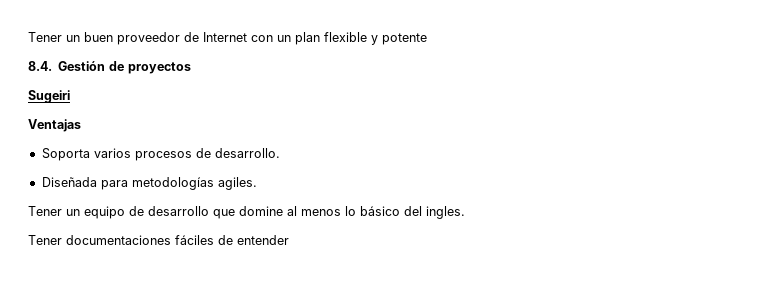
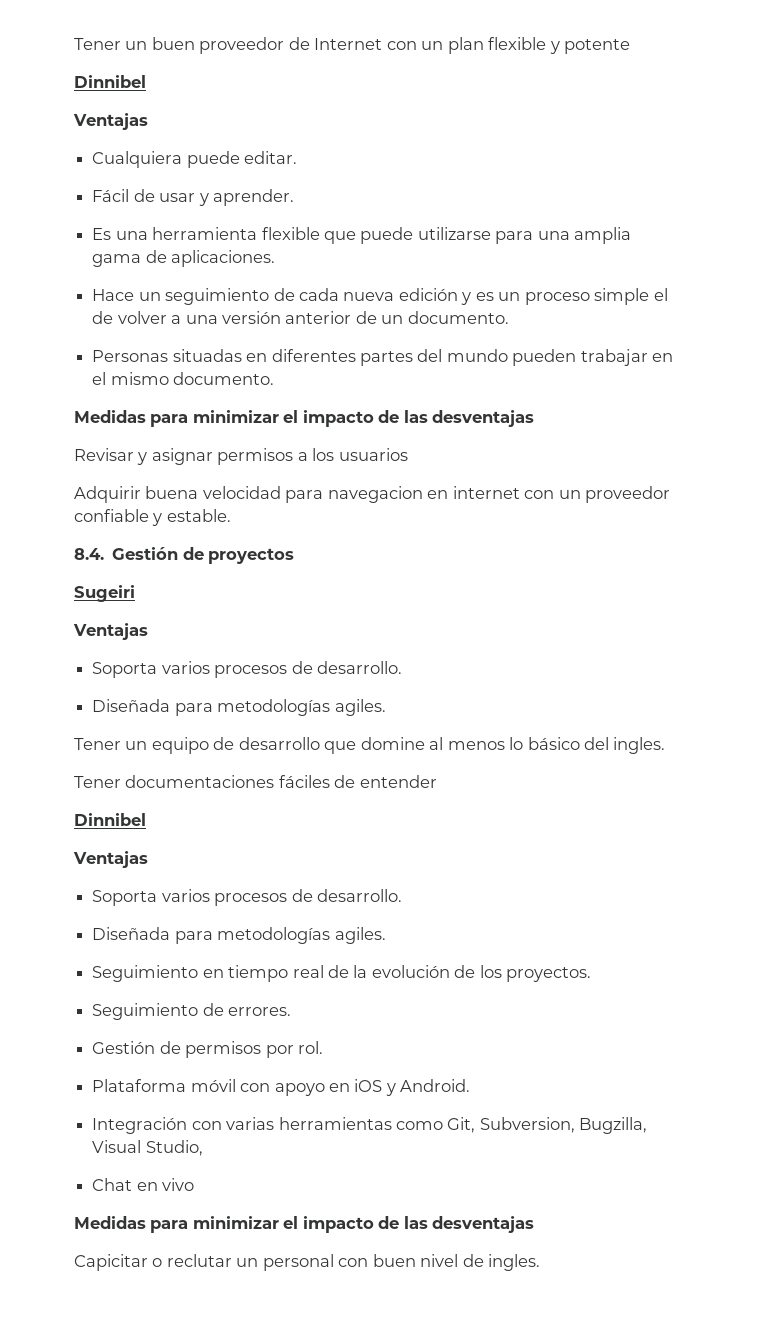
  Tener un buen proveedor de Internet con un plan flexible y potente
+ Dinnibel
+ Ventajas
+ Cualquiera puede editar.
+ Fácil de usar y aprender.
+ Es una herramienta flexible que puede utilizarse para una amplia gama de aplicaciones.
+ Hace un seguimiento de cada nueva edición y es un proceso simple el de volver a una versión anterior de un documento.
+ Personas situadas en diferentes partes del mundo pueden trabajar en el mismo documento.
+ Medidas para minimizar el impacto de las desventajas
+ Revisar y asignar permisos a los usuarios
+ Adquirir buena velocidad para navegacion en internet con un proveedor confiable y estable.
  Tener documentaciones fáciles de entender
+ Dinnibel
+ Ventajas
+ Soporta varios procesos de desarrollo.
+ Diseñada para metodologías agiles.
+ Seguimiento en tiempo real de la evolución de los proyectos.
+ Seguimiento de errores.
+ Gestión de permisos por rol.
+ Plataforma móvil con apoyo en iOS y Android.
+ Integración con varias herramientas como Git, Subversion, Bugzilla, Visual Studio,
+ Chat en vivo
+ Medidas para minimizar el impacto de las desventajas
+ Capicitar o reclutar un personal con buen nivel de ingles.

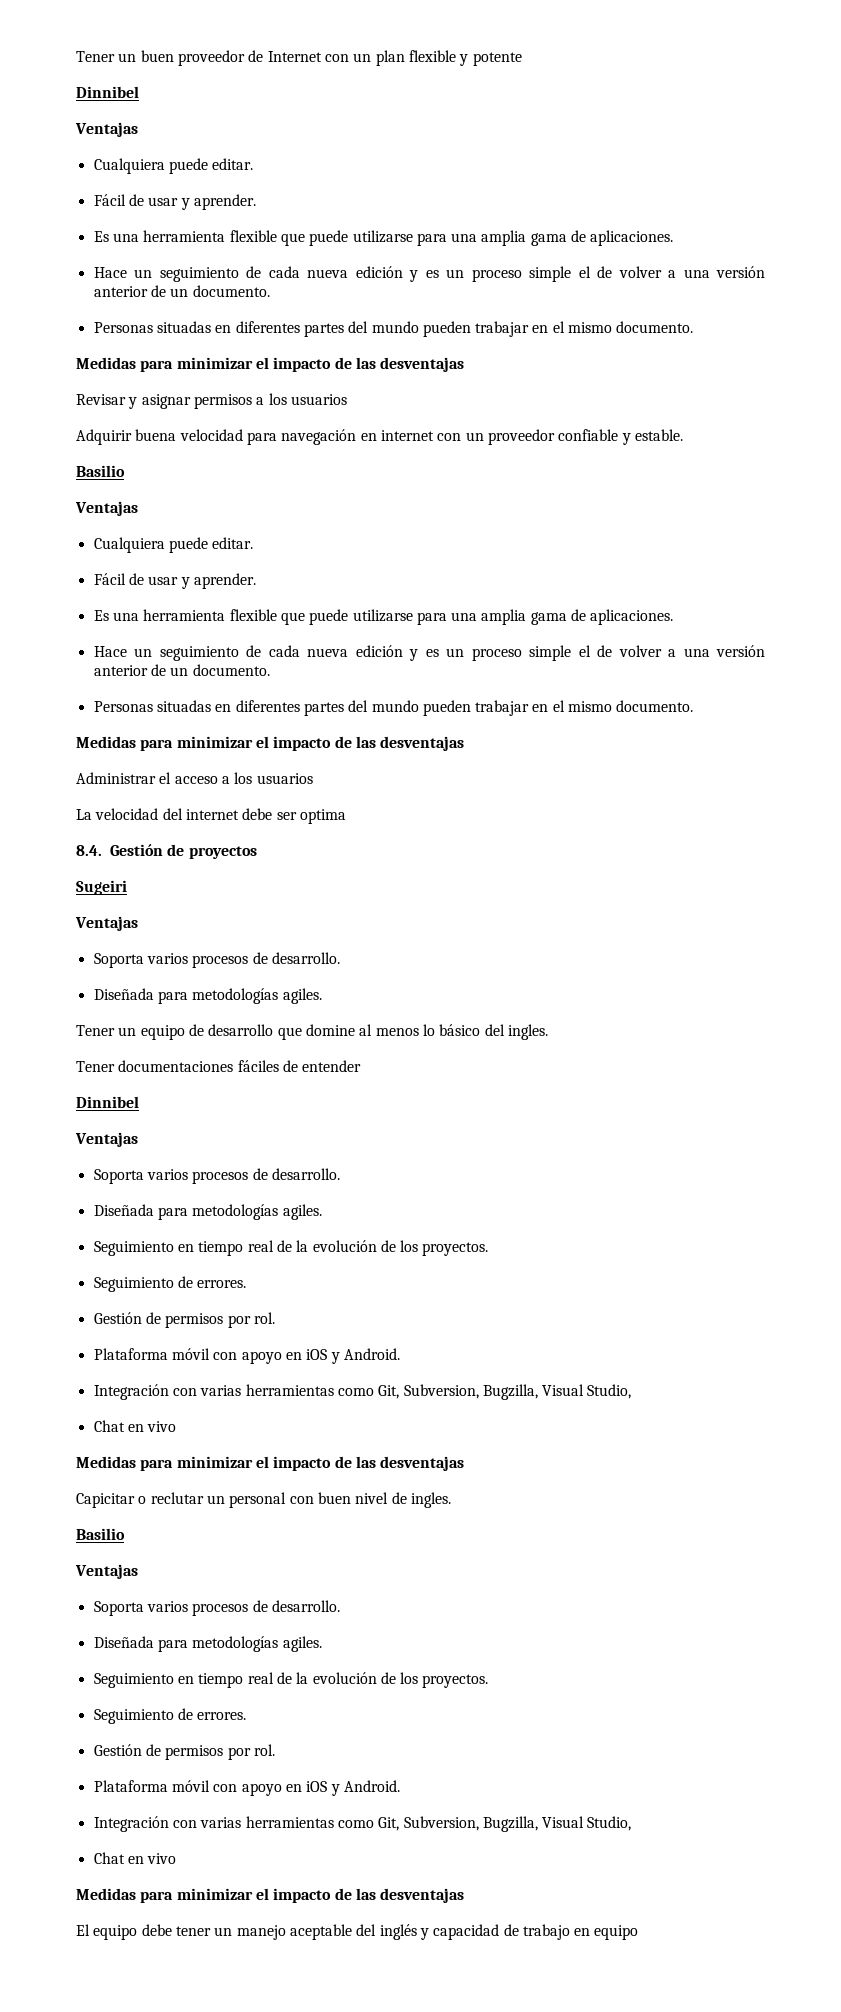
- Adquirir buena velocidad para navegacion en internet con un proveedor confiable y estable.
+ Adquirir buena velocidad para navegación en internet con un proveedor confiable y estable.
+ Basilio
+ Ventajas
+ Cualquiera puede editar.
+ Fácil de usar y aprender.
+ Es una herramienta flexible que puede utilizarse para una amplia gama de aplicaciones.
+ Hace un seguimiento de cada nueva edición y es un proceso simple el de volver a una versión anterior de un documento.
+ Personas situadas en diferentes partes del mundo pueden trabajar en el mismo documento.
+ Medidas para minimizar el impacto de las desventajas
+ Administrar el acceso a los usuarios
+ La velocidad del internet debe ser optima
  Capicitar o reclutar un personal con buen nivel de ingles.
+ Basilio
+ Ventajas
+ Soporta varios procesos de desarrollo.
+ Diseñada para metodologías agiles.
+ Seguimiento en tiempo real de la evolución de los proyectos.
+ Seguimiento de errores.
+ Gestión de permisos por rol.
+ Plataforma móvil con apoyo en iOS y Android.
+ Integración con varias herramientas como Git, Subversion, Bugzilla, Visual Studio,
+ Chat en vivo
+ Medidas para minimizar el impacto de las desventajas
+ El equipo debe tener un manejo aceptable del inglés y capacidad de trabajo en equipo

